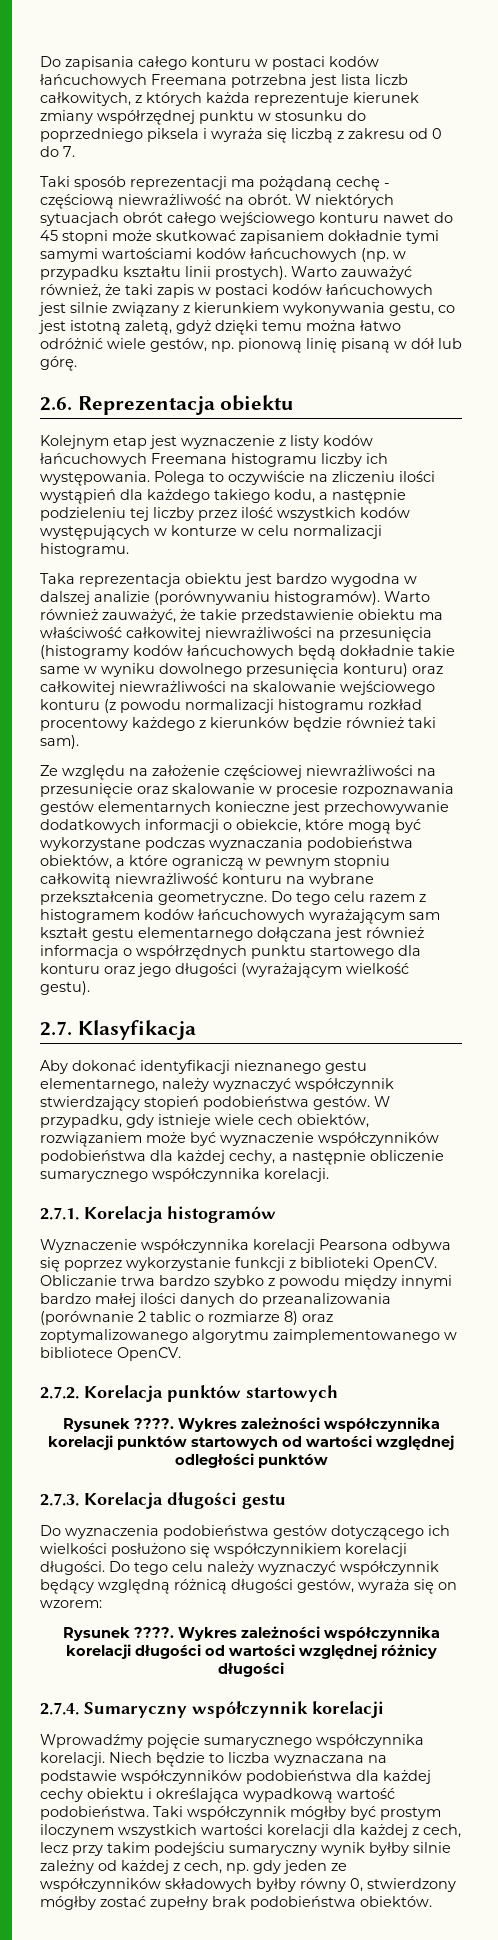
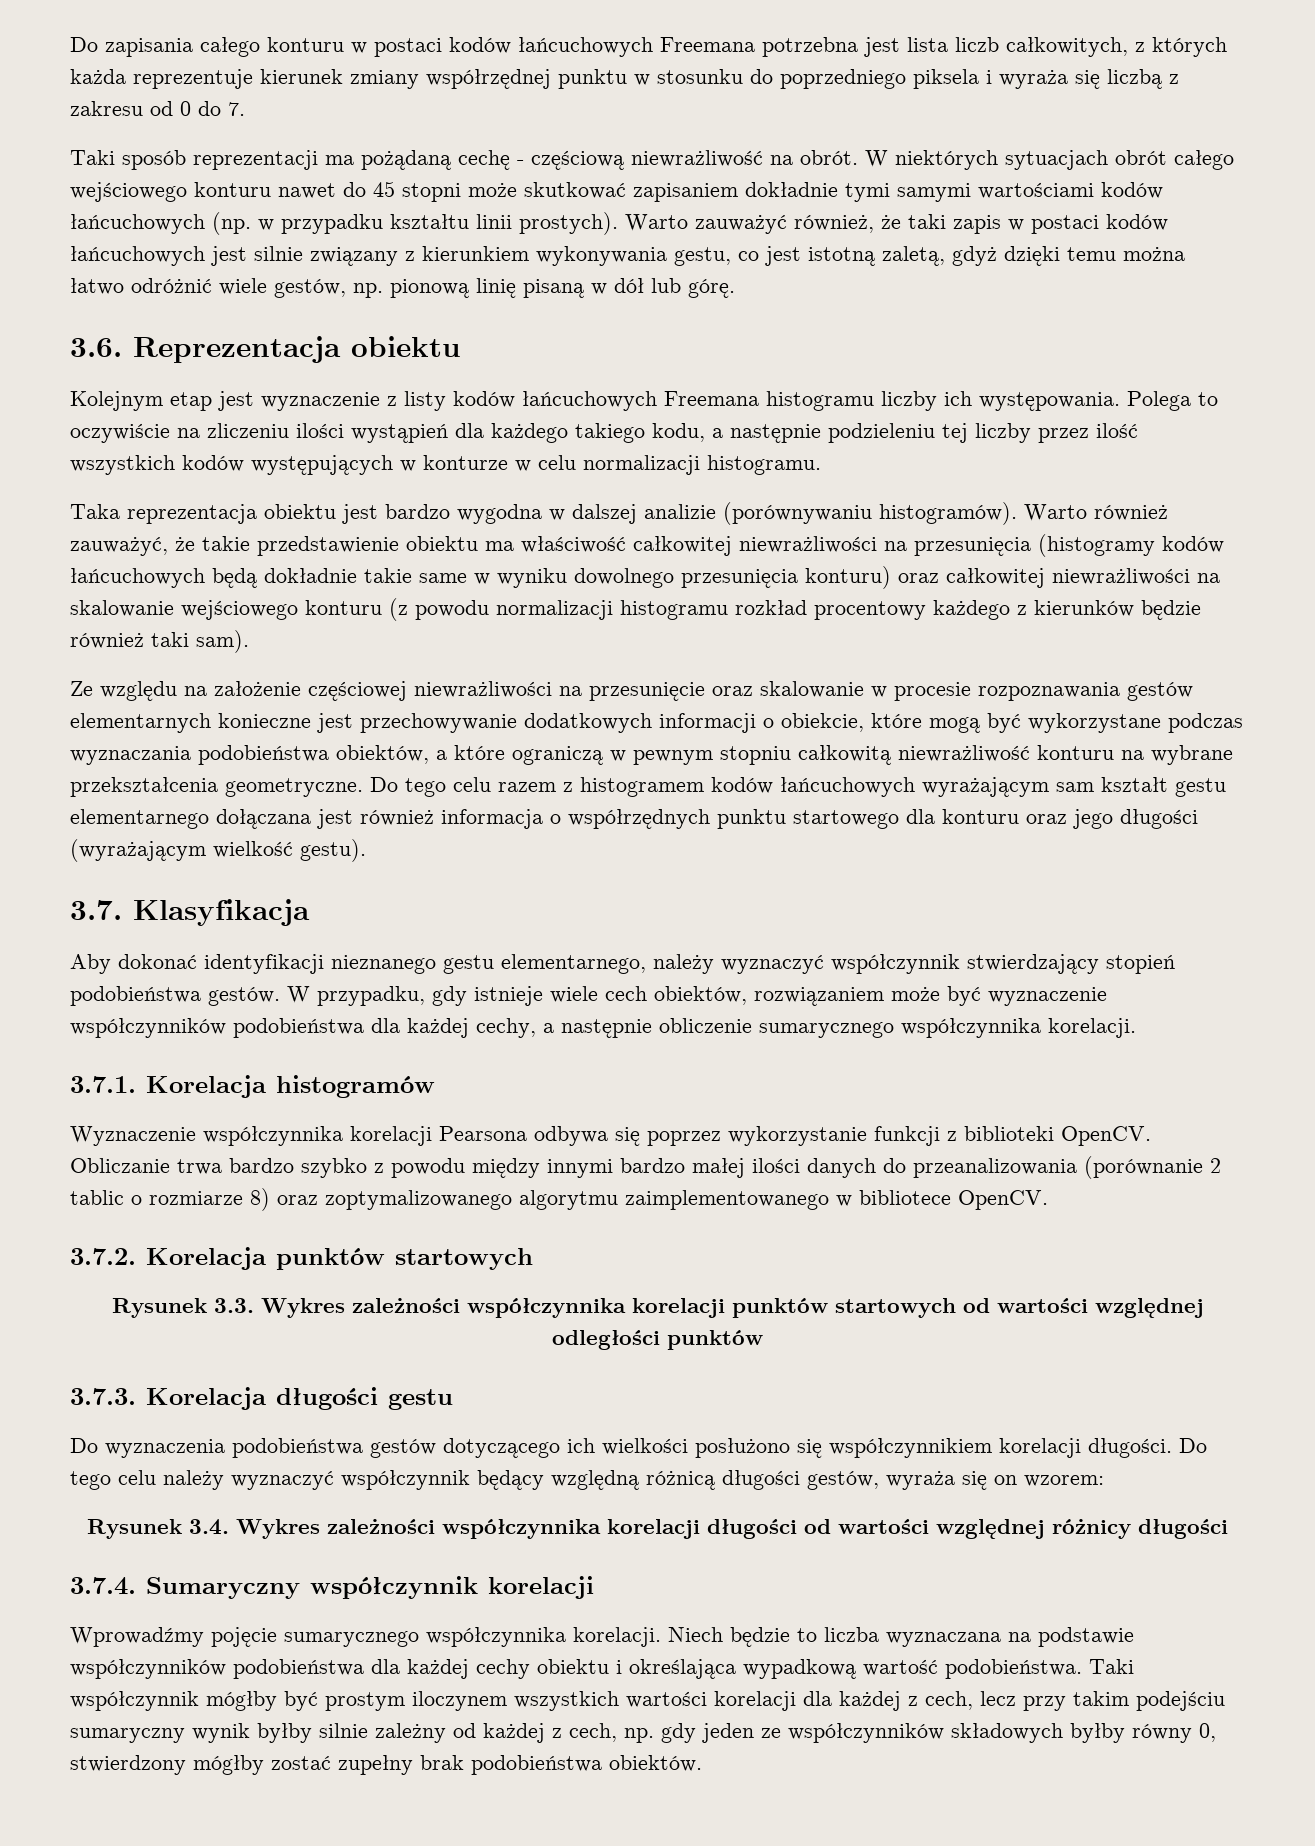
- 2.6. Reprezentacja obiektu
+ 3.6. Reprezentacja obiektu
- 2.7. Klasyfikacja
+ 3.7. Klasyfikacja
- 2.7.1. Korelacja histogramów
+ 3.7.1. Korelacja histogramów
- 2.7.2. Korelacja punktów startowych
+ 3.7.2. Korelacja punktów startowych
- Rysunek ????. Wykres zależności współczynnika korelacji punktów startowych od wartości względnej odległości punktów
+ Rysunek 3.3. Wykres zależności współczynnika korelacji punktów startowych od wartości względnej odległości punktów
- 2.7.3. Korelacja długości gestu
+ 3.7.3. Korelacja długości gestu
- Rysunek ????. Wykres zależności współczynnika korelacji długości od wartości względnej różnicy długości
+ Rysunek 3.4. Wykres zależności współczynnika korelacji długości od wartości względnej różnicy długości
- 2.7.4. Sumaryczny współczynnik korelacji
+ 3.7.4. Sumaryczny współczynnik korelacji

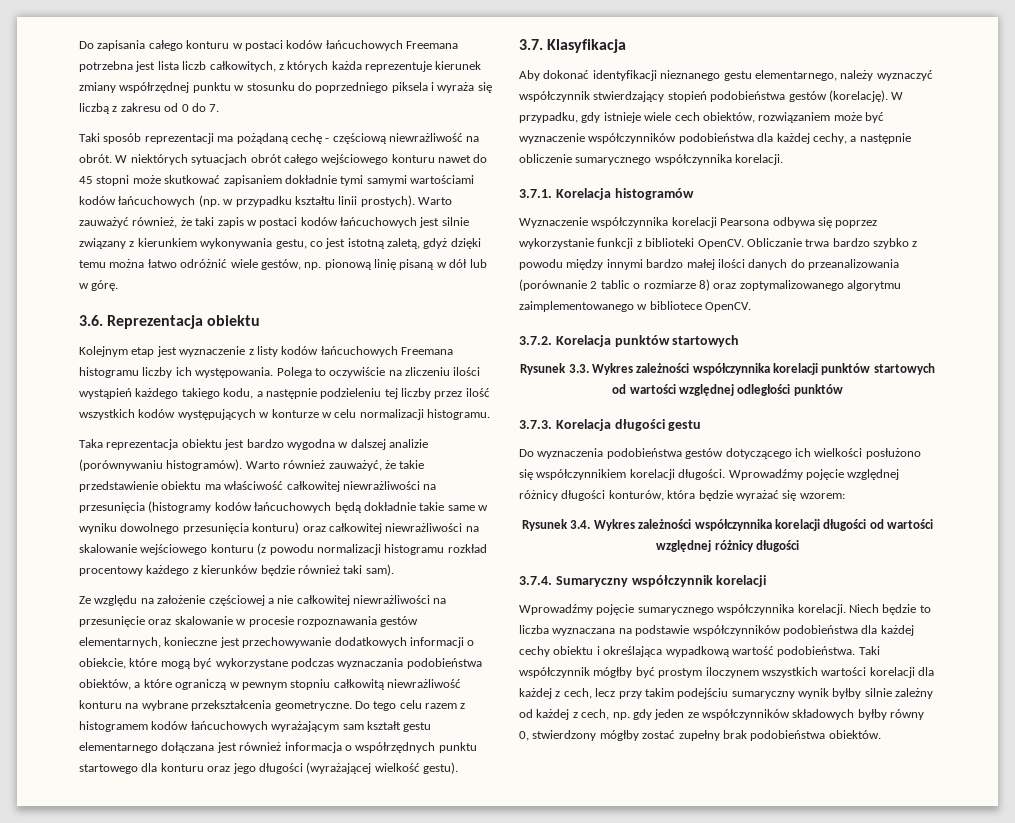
- Warto zauważyć również, że taki zapis w postaci kodów łańcuchowych jest silnie związany z kierunkiem wykonywania gestu, co jest istotną zaletą, gdyż dzięki temu można łatwo odróżnić wiele gestów, np. pionową linię pisaną w dół lub górę.
+ Warto zauważyć również, że taki zapis w postaci kodów łańcuchowych jest silnie związany z kierunkiem wykonywania gestu, co jest istotną zaletą, gdyż dzięki temu można łatwo odróżnić wiele gestów, np. pionową linię pisaną w dół lub w górę.
- Polega to oczywiście na zliczeniu ilości wystąpień dla każdego takiego kodu, a następnie podzieleniu tej liczby przez ilość wszystkich kodów występujących w konturze w celu normalizacji histogramu.
+ Polega to oczywiście na zliczeniu ilości wystąpień każdego takiego kodu, a następnie podzieleniu tej liczby przez ilość wszystkich kodów występujących w konturze w celu normalizacji histogramu.
- Ze względu na założenie częściowej niewrażliwości na przesunięcie oraz skalowanie w procesie rozpoznawania gestów elementarnych konieczne jest przechowywanie dodatkowych informacji o obiekcie, które mogą być wykorzystane podczas wyznaczania podobieństwa obiektów, a które ograniczą w pewnym stopniu całkowitą niewrażliwość konturu na wybrane przekształcenia geometryczne.
+ Ze względu na założenie częściowej a nie całkowitej niewrażliwości na przesunięcie oraz skalowanie w procesie rozpoznawania gestów elementarnych, konieczne jest przechowywanie dodatkowych informacji o obiekcie, które mogą być wykorzystane podczas wyznaczania podobieństwa obiektów, a które ograniczą w pewnym stopniu całkowitą niewrażliwość konturu na wybrane przekształcenia geometryczne.
- Do tego celu razem z histogramem kodów łańcuchowych wyrażającym sam kształt gestu elementarnego dołączana jest również informacja o współrzędnych punktu startowego dla konturu oraz jego długości (wyrażającym wielkość gestu).
+ Do tego celu razem z histogramem kodów łańcuchowych wyrażającym sam kształt gestu elementarnego dołączana jest również informacja o współrzędnych punktu startowego dla konturu oraz jego długości (wyrażającej wielkość gestu).
- Aby dokonać identyfikacji nieznanego gestu elementarnego, należy wyznaczyć współczynnik stwierdzający stopień podobieństwa gestów.
+ Aby dokonać identyfikacji nieznanego gestu elementarnego, należy wyznaczyć współczynnik stwierdzający stopień podobieństwa gestów (korelację).
- Do tego celu należy wyznaczyć współczynnik będący względną różnicą długości gestów, wyraża się on wzorem:
+ Wprowadźmy pojęcie względnej różnicy długości konturów, która będzie wyrażać się wzorem:

